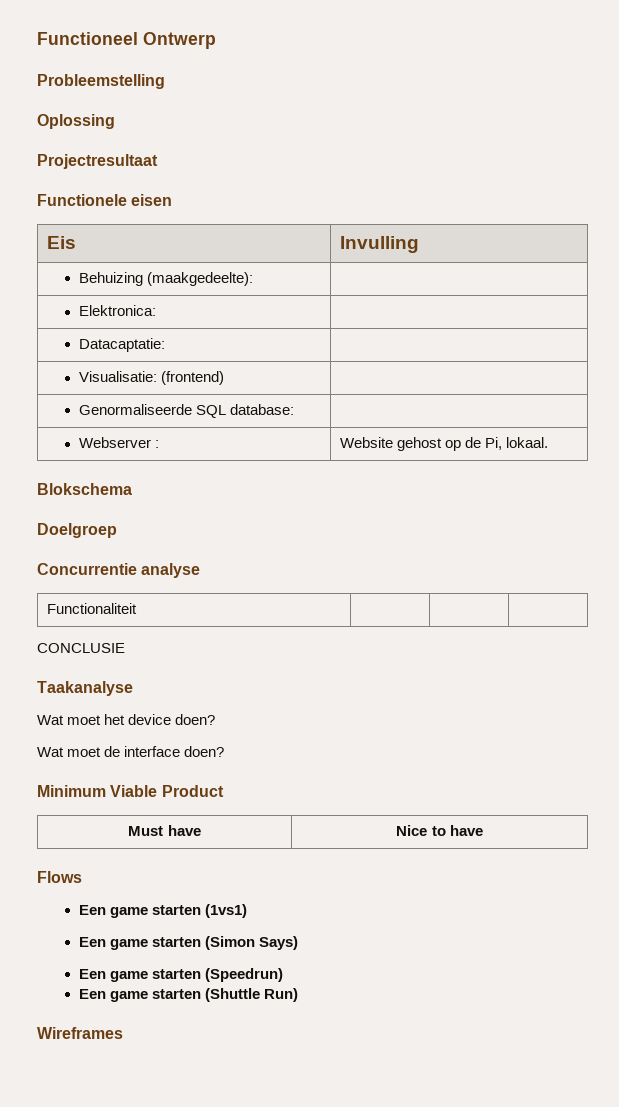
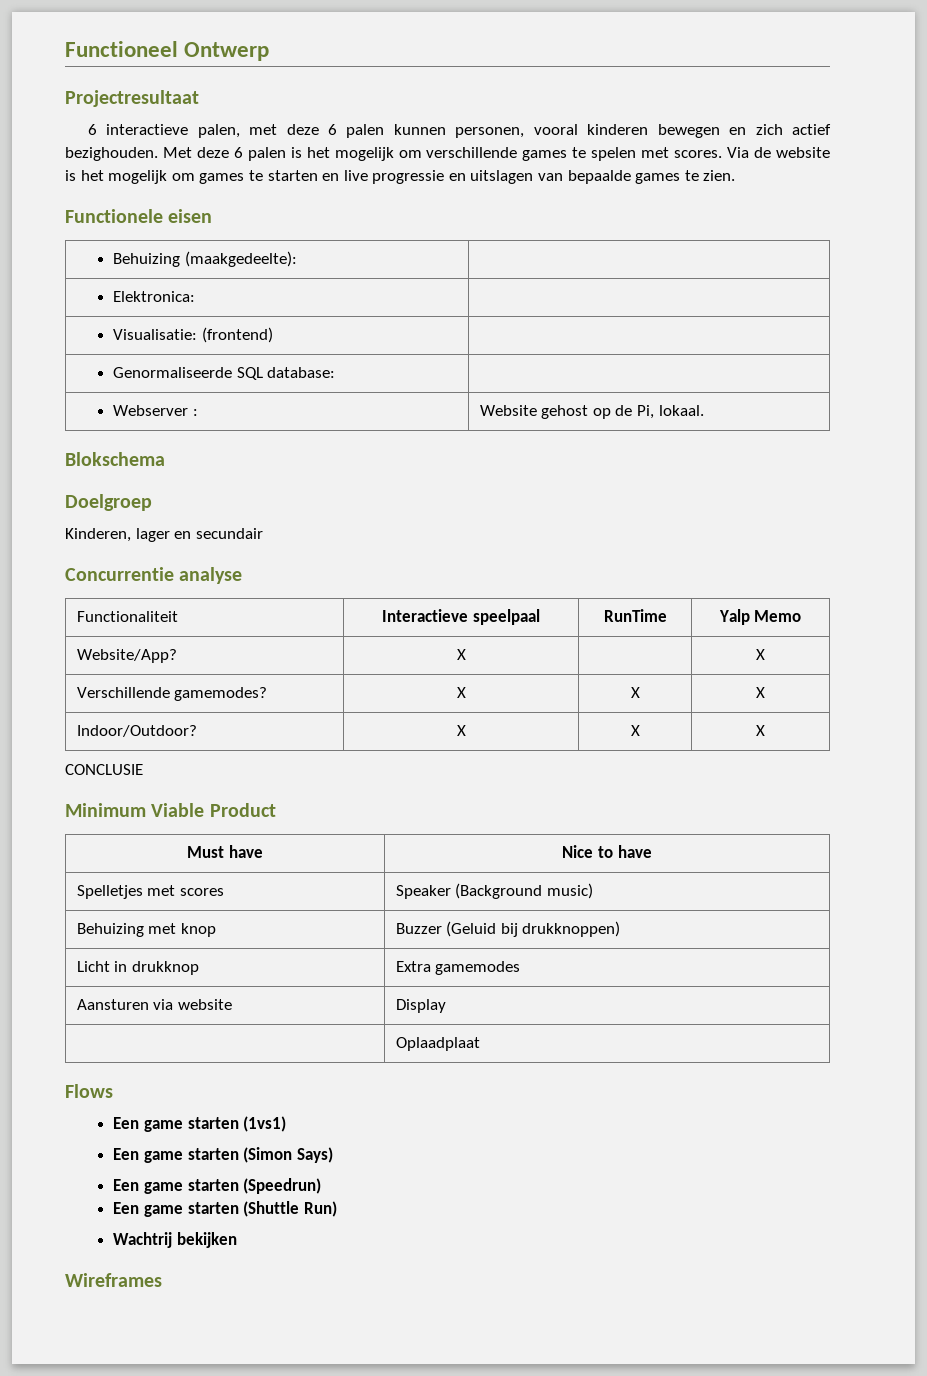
- Probleemstelling
- Oplossing
  Projectresultaat
+ 6 interactieve palen, met deze 6 palen kunnen personen, vooral kinderen bewegen en zich actief bezighouden. Met deze 6 palen is het mogelijk om verschillende games te spelen met scores. Via de website is het mogelijk om games te starten en live progressie en uitslagen van bepaalde games te zien.
- Eis | Invulling
- Datacaptatie: |
+ Kinderen, lager en secundair
- Functionaliteit | | |
+ Functionaliteit | Interactieve speelpaal | RunTime | Yalp Memo
+ Website/App? | X | | X
+ Verschillende gamemodes? | X | X | X
+ Indoor/Outdoor? | X | X | X
  CONCLUSIE
- Taakanalyse
- Wat moet het device doen?
- Wat moet de interface doen?
+ Spelletjes met scores | Speaker (Background music)
+ Behuizing met knop | Buzzer (Geluid bij drukknoppen)
+ Licht in drukknop | Extra gamemodes
+ Aansturen via website | Display
+ | Oplaadplaat
+ Wachtrij bekijken

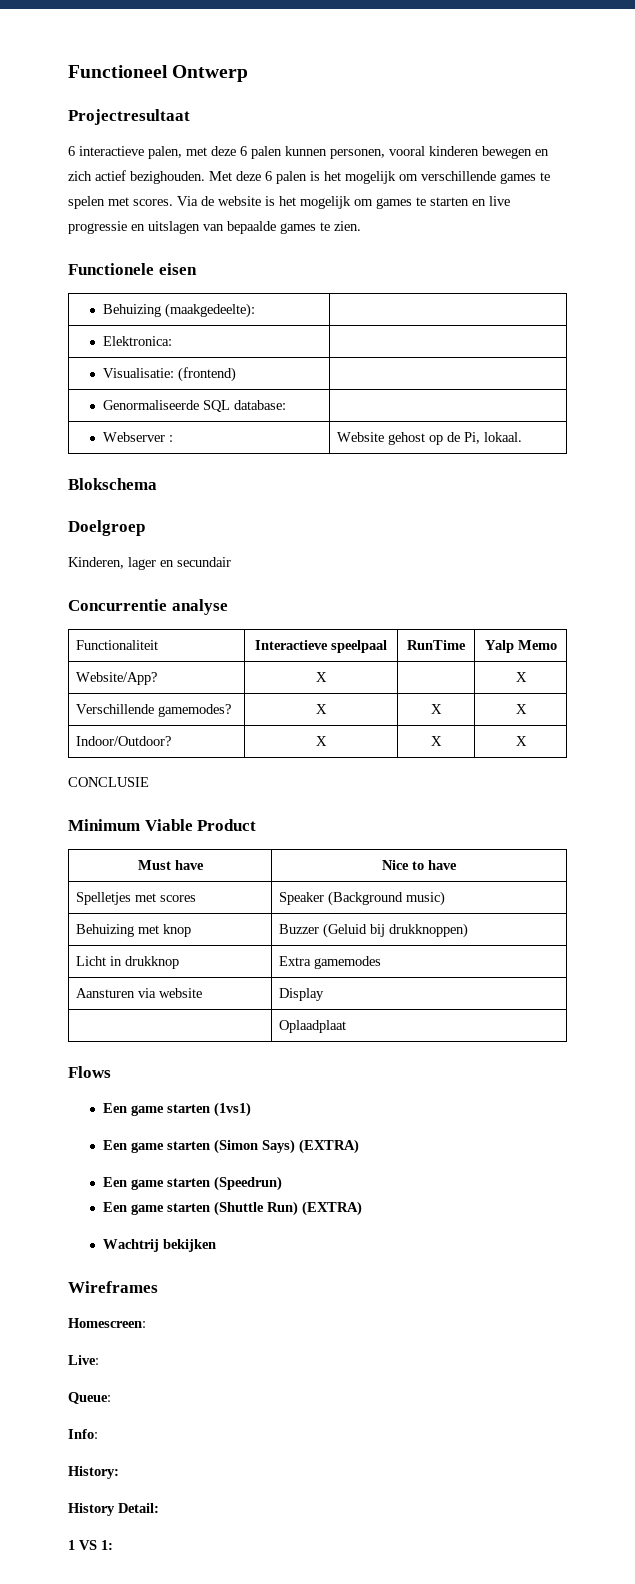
- Een game starten (Simon Says)
+ Een game starten (Simon Says) (EXTRA)
- Een game starten (Shuttle Run)
+ Een game starten (Shuttle Run) (EXTRA)
+ Homescreen:
+ Live:
+ Queue:
+ Info:
+ History:
+ History Detail:
+ 1 VS 1:

